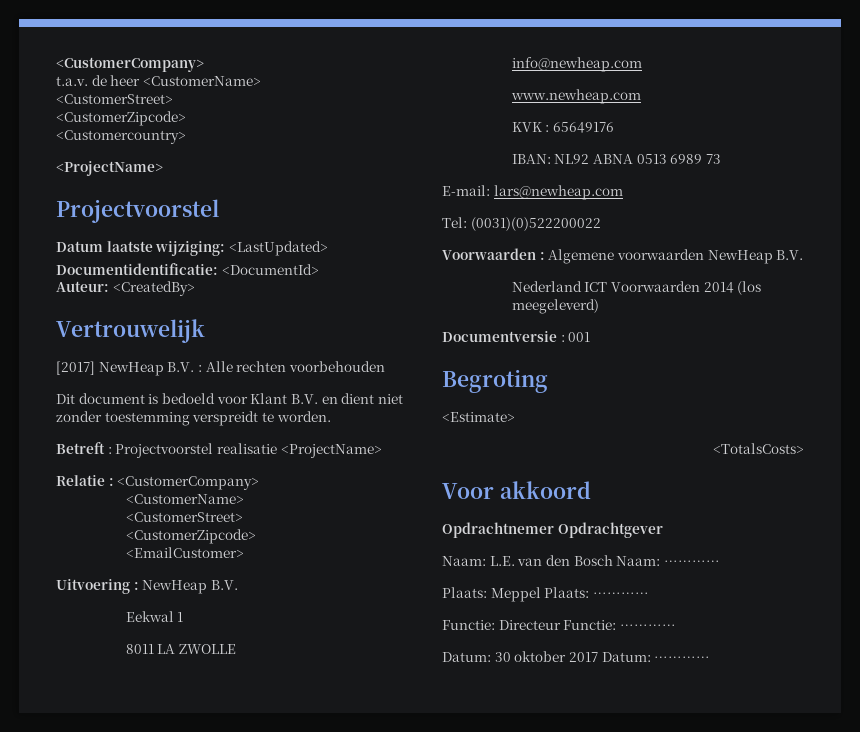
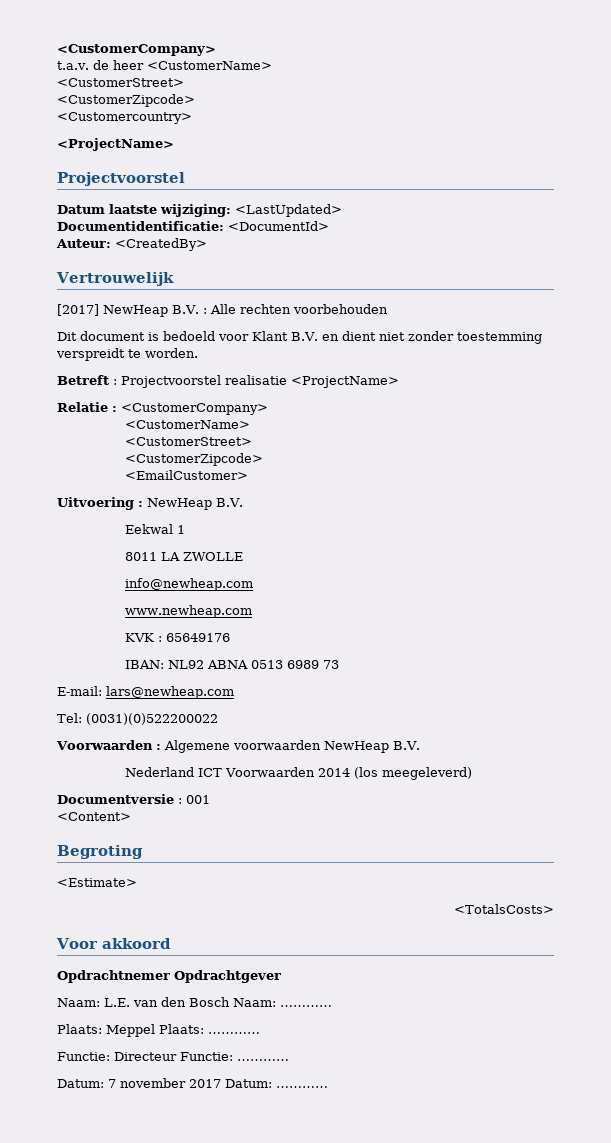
+ <Content>
- Datum: 30 oktober 2017 Datum: …………
+ Datum: 7 november 2017 Datum: …………

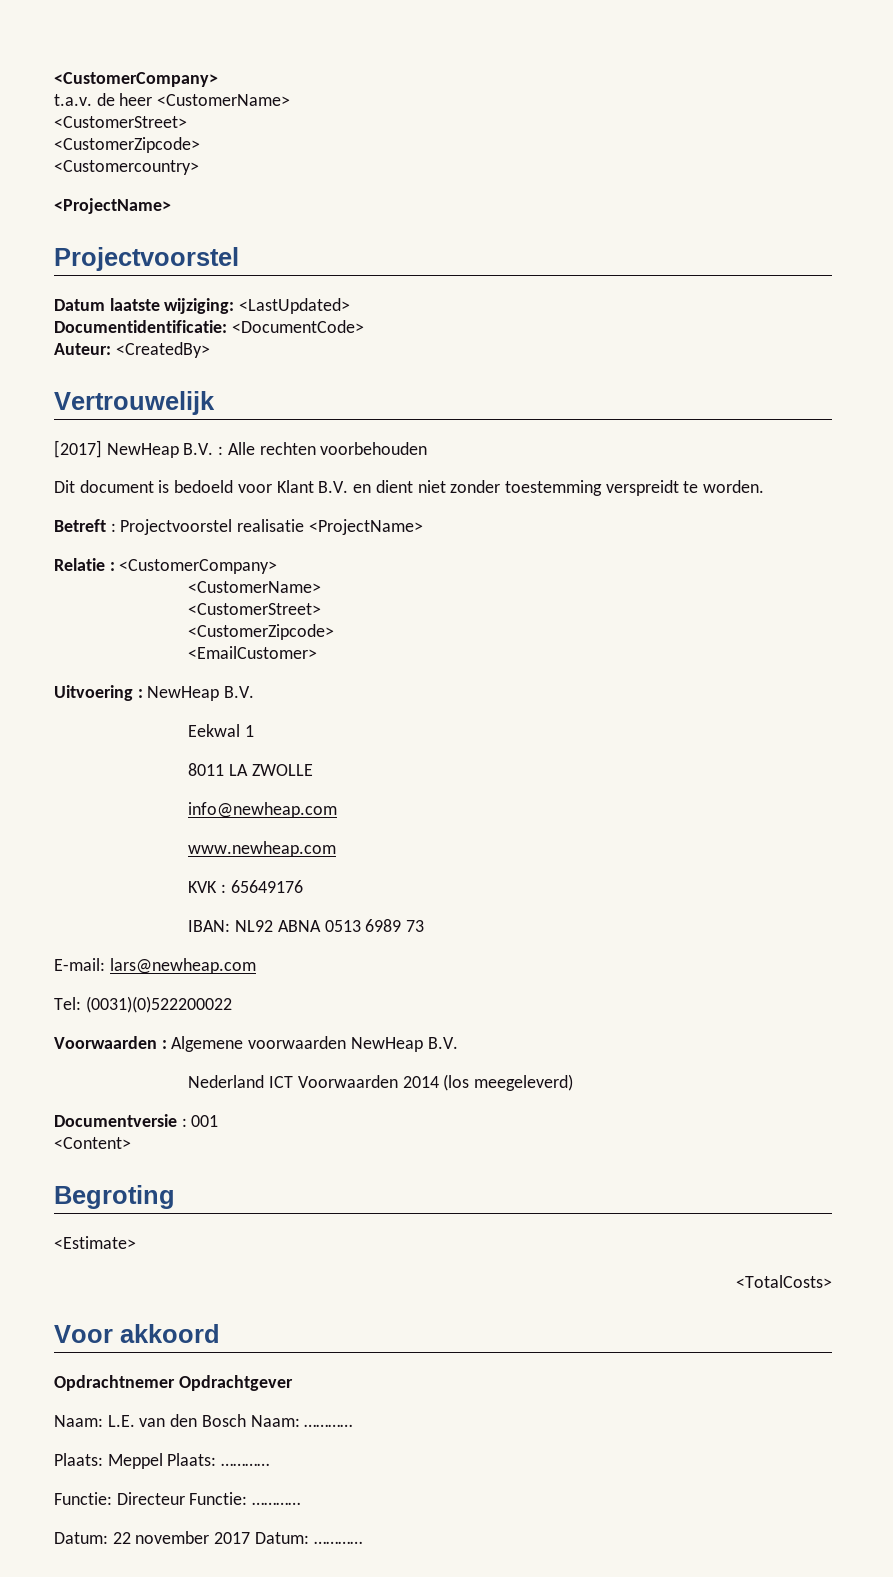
- Documentidentificatie: <DocumentId>
+ Documentidentificatie: <DocumentCode>
- <TotalsCosts>
+ <TotalCosts>
- Datum: 7 november 2017 Datum: …………
+ Datum: 22 november 2017 Datum: …………

